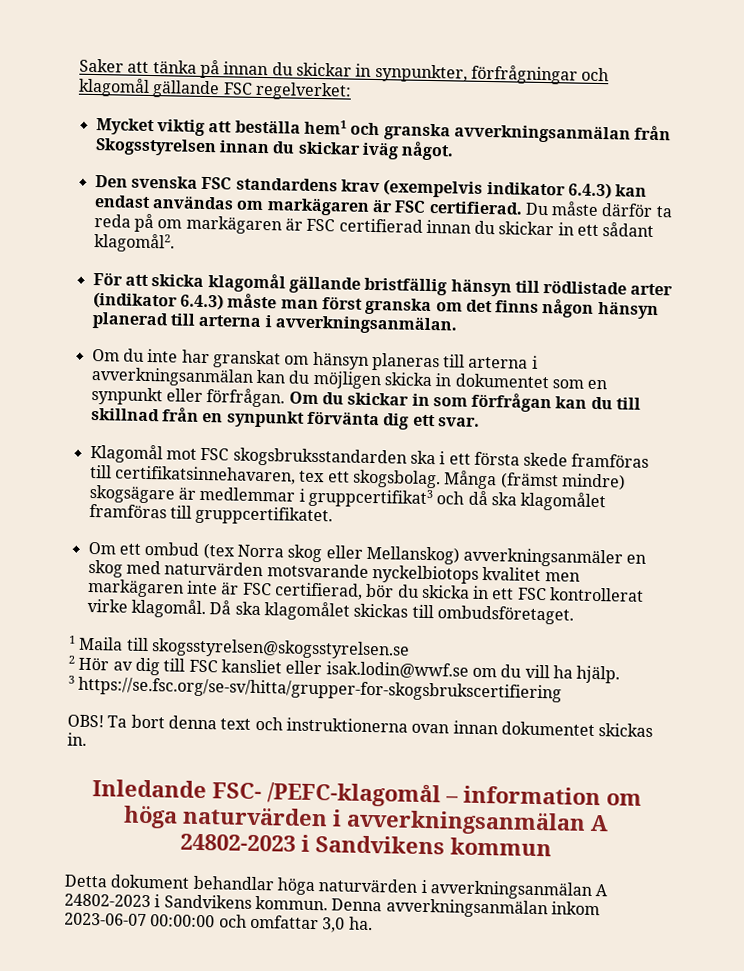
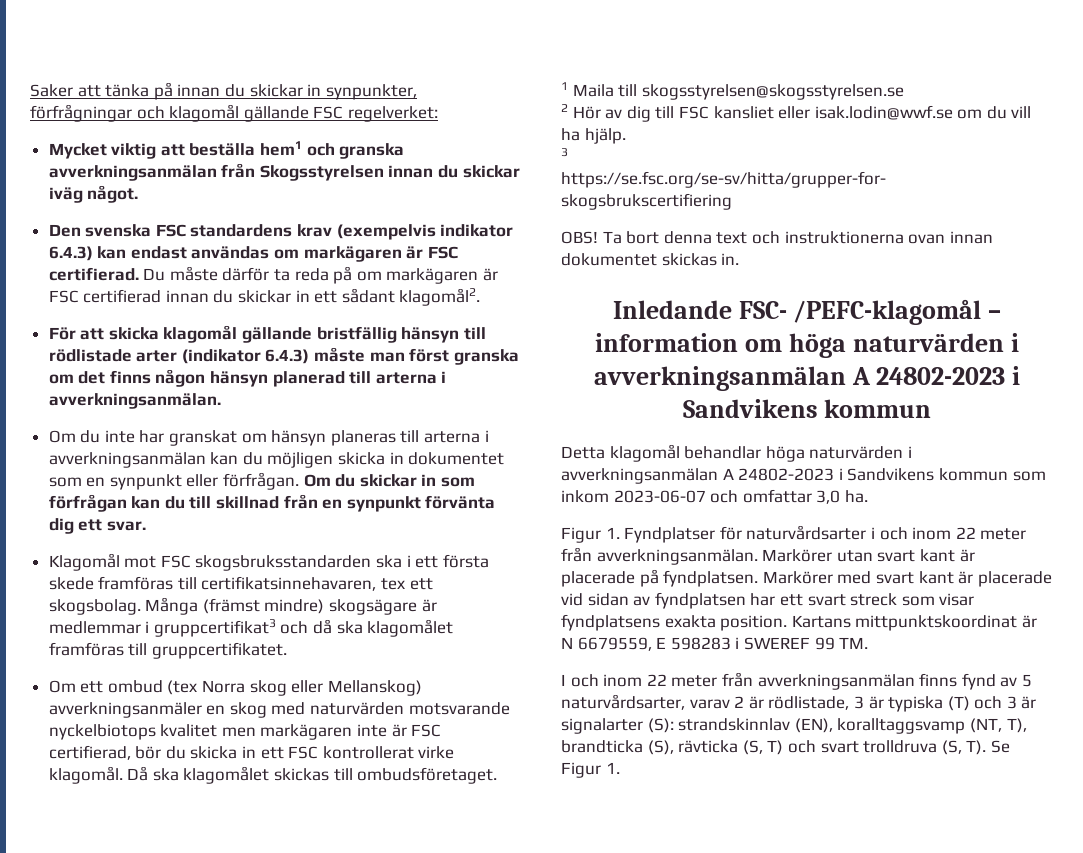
- Detta dokument behandlar höga naturvärden i avverkningsanmälan A 24802-2023 i Sandvikens kommun. Denna avverkningsanmälan inkom 2023-06-07 00:00:00 och omfattar 3,0 ha.
+ Detta klagomål behandlar höga naturvärden i avverkningsanmälan A 24802-2023 i Sandvikens kommun som inkom 2023-06-07 och omfattar 3,0 ha.
+ Figur 1. Fyndplatser för naturvårdsarter i och inom 22 meter från avverkningsanmälan. Markörer utan svart kant är placerade på fyndplatsen. Markörer med svart kant är placerade vid sidan av fyndplatsen har ett svart streck som visar fyndplatsens exakta position. Kartans mittpunktskoordinat är N 6679559, E 598283 i SWEREF 99 TM.
+ I och inom 22 meter från avverkningsanmälan finns fynd av 5 naturvårdsarter, varav 2 är rödlistade, 3 är typiska (T) och 3 är signalarter (S): strandskinnlav (EN), koralltaggsvamp (NT, T), brandticka (S), rävticka (S, T) och svart trolldruva (S, T). Se Figur 1.

